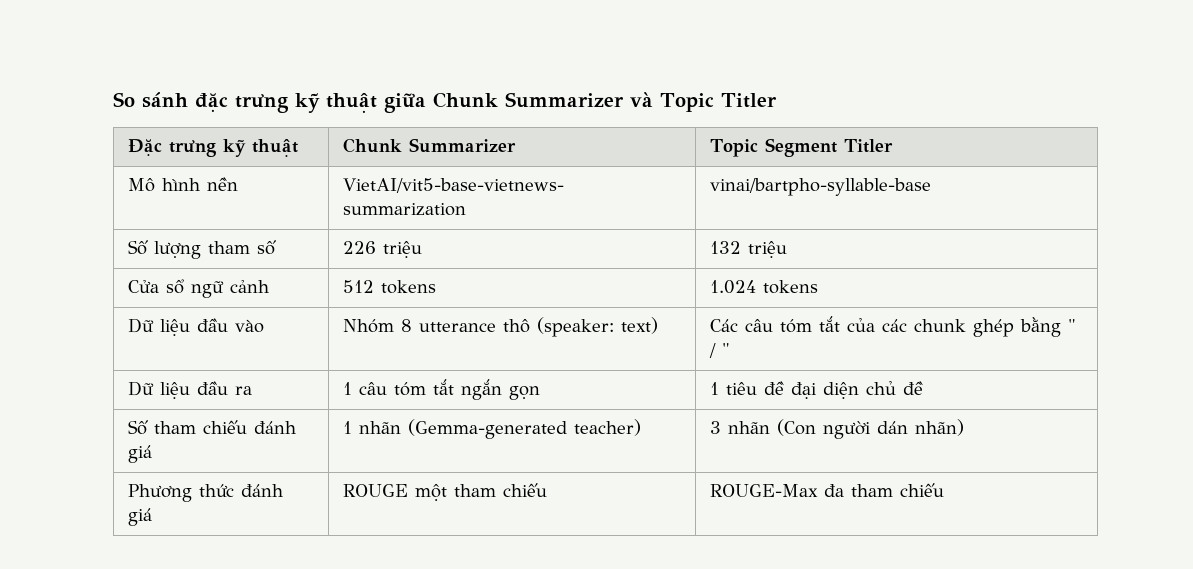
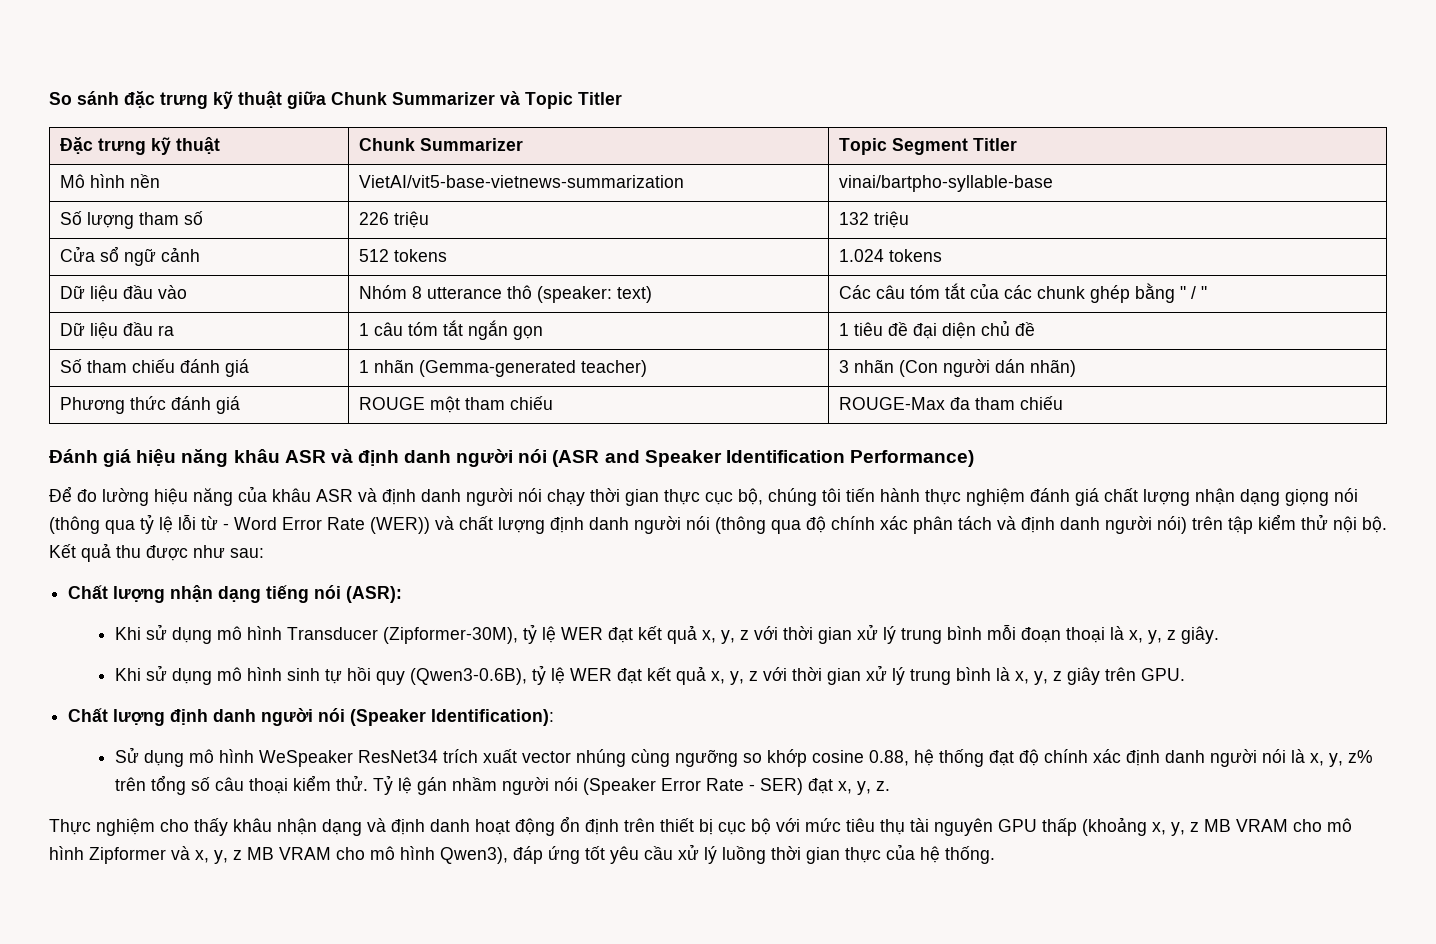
+ Đánh giá hiệu năng khâu ASR và định danh người nói (ASR and Speaker Identification Performance)
+ Để đo lường hiệu năng của khâu ASR và định danh người nói chạy thời gian thực cục bộ, chúng tôi tiến hành thực nghiệm đánh giá chất lượng nhận dạng giọng nói (thông qua tỷ lệ lỗi từ - Word Error Rate (WER)) và chất lượng định danh người nói (thông qua độ chính xác phân tách và định danh người nói) trên tập kiểm thử nội bộ. Kết quả thu được như sau:
+ Chất lượng nhận dạng tiếng nói (ASR):
+ Khi sử dụng mô hình Transducer (Zipformer-30M), tỷ lệ WER đạt kết quả x, y, z với thời gian xử lý trung bình mỗi đoạn thoại là x, y, z giây.
+ Khi sử dụng mô hình sinh tự hồi quy (Qwen3-0.6B), tỷ lệ WER đạt kết quả x, y, z với thời gian xử lý trung bình là x, y, z giây trên GPU.
+ Chất lượng định danh người nói (Speaker Identification):
+ Sử dụng mô hình WeSpeaker ResNet34 trích xuất vector nhúng cùng ngưỡng so khớp cosine 0.88, hệ thống đạt độ chính xác định danh người nói là x, y, z% trên tổng số câu thoại kiểm thử. Tỷ lệ gán nhầm người nói (Speaker Error Rate - SER) đạt x, y, z.
+ Thực nghiệm cho thấy khâu nhận dạng và định danh hoạt động ổn định trên thiết bị cục bộ với mức tiêu thụ tài nguyên GPU thấp (khoảng x, y, z MB VRAM cho mô hình Zipformer và x, y, z MB VRAM cho mô hình Qwen3), đáp ứng tốt yêu cầu xử lý luồng thời gian thực của hệ thống.

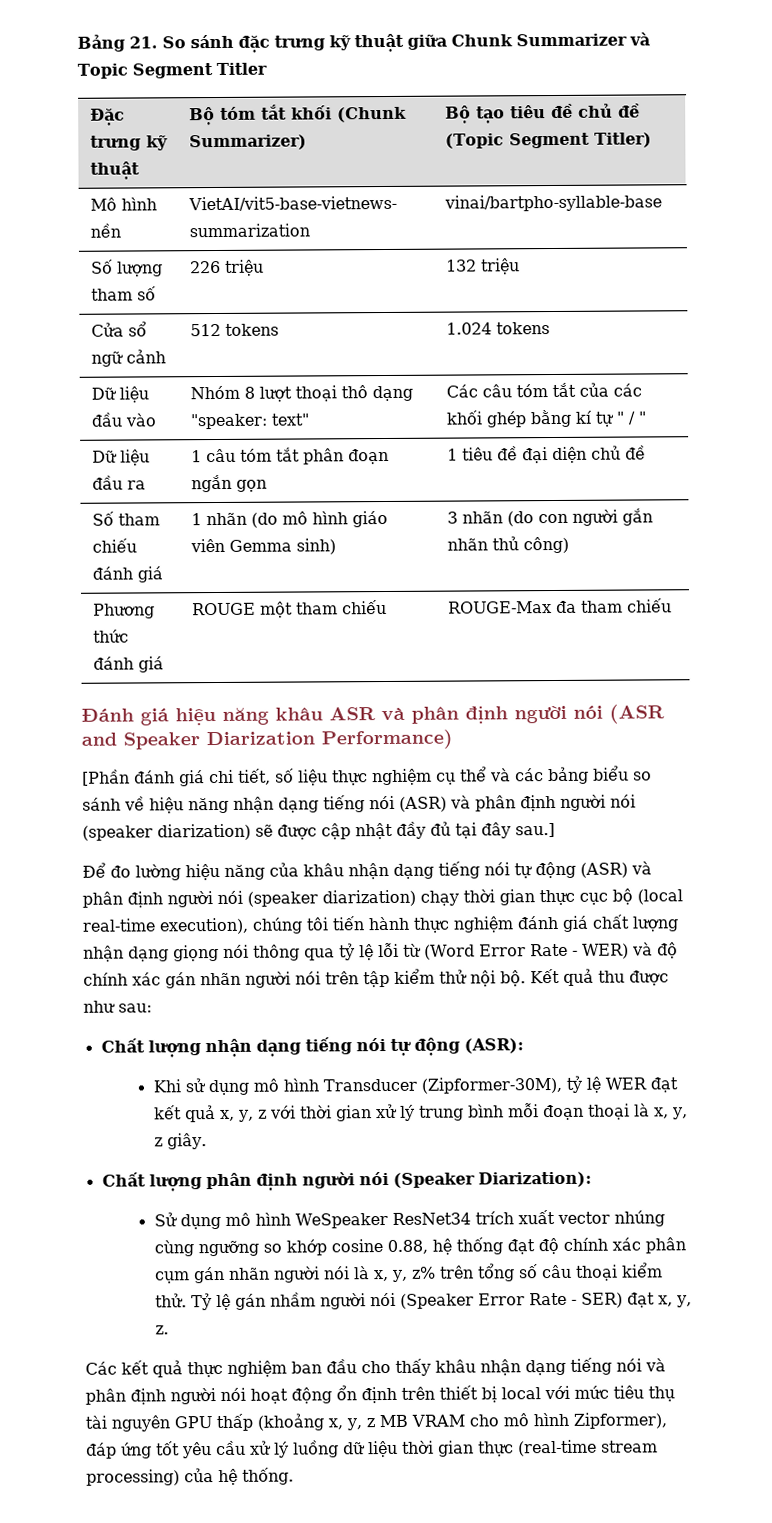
- So sánh đặc trưng kỹ thuật giữa Chunk Summarizer và Topic Titler
+ Bảng 21. So sánh đặc trưng kỹ thuật giữa Chunk Summarizer và Topic Segment Titler
- Đặc trưng kỹ thuật | Chunk Summarizer | Topic Segment Titler
+ Đặc trưng kỹ thuật | Bộ tóm tắt khối (Chunk Summarizer) | Bộ tạo tiêu đề chủ đề (Topic Segment Titler)
- Dữ liệu đầu vào | Nhóm 8 utterance thô (speaker: text) | Các câu tóm tắt của các chunk ghép bằng " / "
+ Dữ liệu đầu vào | Nhóm 8 lượt thoại thô dạng "speaker: text" | Các câu tóm tắt của các khối ghép bằng kí tự " / "
- Dữ liệu đầu ra | 1 câu tóm tắt ngắn gọn | 1 tiêu đề đại diện chủ đề
+ Dữ liệu đầu ra | 1 câu tóm tắt phân đoạn ngắn gọn | 1 tiêu đề đại diện chủ đề
- Số tham chiếu đánh giá | 1 nhãn (Gemma-generated teacher) | 3 nhãn (Con người dán nhãn)
+ Số tham chiếu đánh giá | 1 nhãn (do mô hình giáo viên Gemma sinh) | 3 nhãn (do con người gắn nhãn thủ công)
- Đánh giá hiệu năng khâu ASR và định danh người nói (ASR and Speaker Identification Performance)
+ Đánh giá hiệu năng khâu ASR và phân định người nói (ASR and Speaker Diarization Performance)
+ [Phần đánh giá chi tiết, số liệu thực nghiệm cụ thể và các bảng biểu so sánh về hiệu năng nhận dạng tiếng nói (ASR) và phân định người nói (speaker diarization) sẽ được cập nhật đầy đủ tại đây sau.]
- Để đo lường hiệu năng của khâu ASR và định danh người nói chạy thời gian thực cục bộ, chúng tôi tiến hành thực nghiệm đánh giá chất lượng nhận dạng giọng nói (thông qua tỷ lệ lỗi từ - Word Error Rate (WER)) và chất lượng định danh người nói (thông qua độ chính xác phân tách và định danh người nói) trên tập kiểm thử nội bộ.
+ Để đo lường hiệu năng của khâu nhận dạng tiếng nói tự động (ASR) và phân định người nói (speaker diarization) chạy thời gian thực cục bộ (local real-time execution), chúng tôi tiến hành thực nghiệm đánh giá chất lượng nhận dạng giọng nói thông qua tỷ lệ lỗi từ (Word Error Rate - WER) và độ chính xác gán nhãn người nói trên tập kiểm thử nội bộ.
- Chất lượng nhận dạng tiếng nói (ASR):
+ Chất lượng nhận dạng tiếng nói tự động (ASR):
- Khi sử dụng mô hình sinh tự hồi quy (Qwen3-0.6B), tỷ lệ WER đạt kết quả x, y, z với thời gian xử lý trung bình là x, y, z giây trên GPU.
- Chất lượng định danh người nói (Speaker Identification):
+ Chất lượng phân định người nói (Speaker Diarization):
- Sử dụng mô hình WeSpeaker ResNet34 trích xuất vector nhúng cùng ngưỡng so khớp cosine 0.88, hệ thống đạt độ chính xác định danh người nói là x, y, z% trên tổng số câu thoại kiểm thử.
+ Sử dụng mô hình WeSpeaker ResNet34 trích xuất vector nhúng cùng ngưỡng so khớp cosine 0.88, hệ thống đạt độ chính xác phân cụm gán nhãn người nói là x, y, z% trên tổng số câu thoại kiểm thử.
- Thực nghiệm cho thấy khâu nhận dạng và định danh hoạt động ổn định trên thiết bị cục bộ với mức tiêu thụ tài nguyên GPU thấp (khoảng x, y, z MB VRAM cho mô hình Zipformer và x, y, z MB VRAM cho mô hình Qwen3), đáp ứng tốt yêu cầu xử lý luồng thời gian thực của hệ thống.
+ Các kết quả thực nghiệm ban đầu cho thấy khâu nhận dạng tiếng nói và phân định người nói hoạt động ổn định trên thiết bị local với mức tiêu thụ tài nguyên GPU thấp (khoảng x, y, z MB VRAM cho mô hình Zipformer), đáp ứng tốt yêu cầu xử lý luồng dữ liệu thời gian thực (real-time stream processing) của hệ thống.

